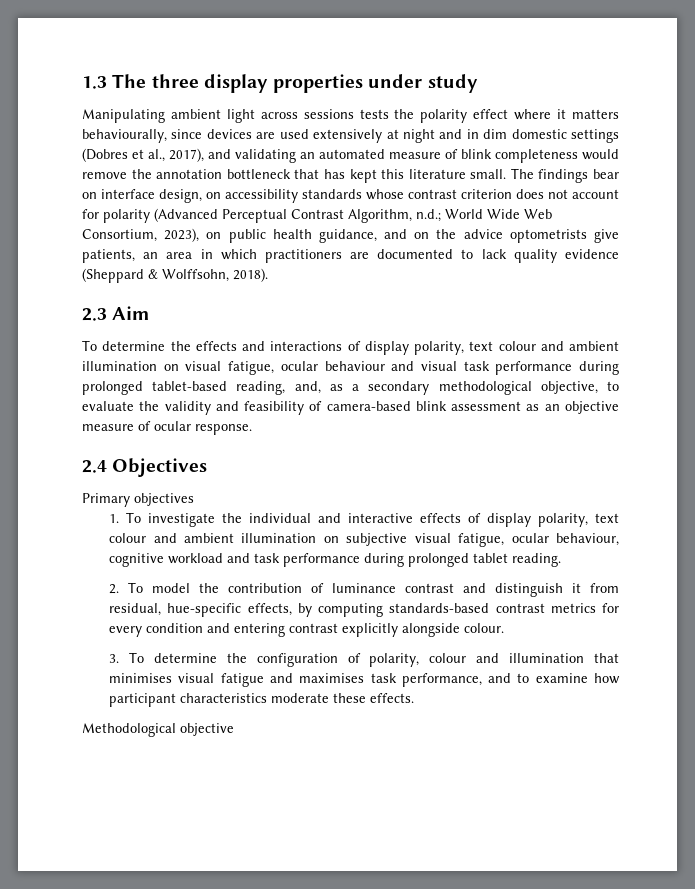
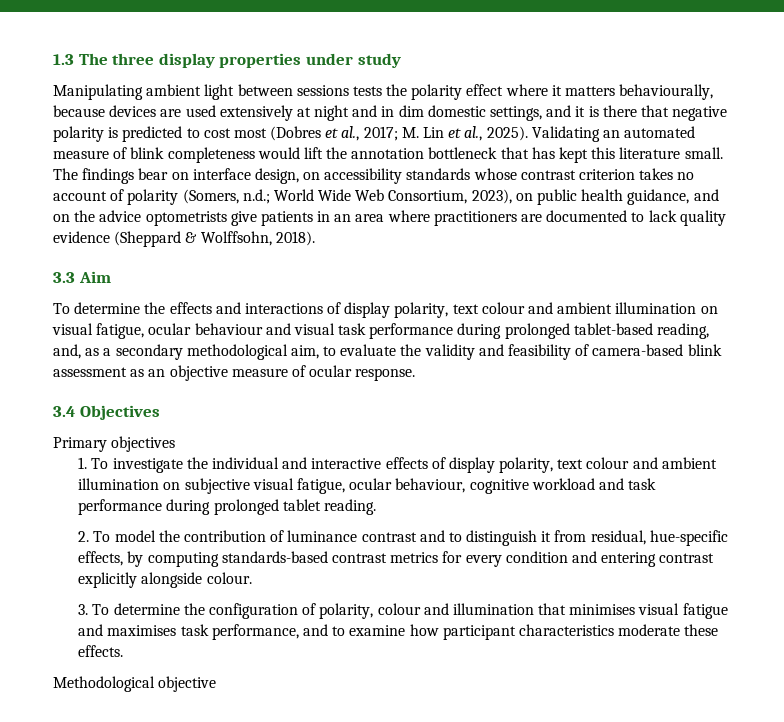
- Manipulating ambient light across sessions tests the polarity effect where it matters behaviourally, since devices are used extensively at night and in dim domestic settings (Dobres et al., 2017), and validating an automated measure of blink completeness would remove the annotation bottleneck that has kept this literature small.
+ Manipulating ambient light between sessions tests the polarity effect where it matters behaviourally, because devices are used extensively at night and in dim domestic settings, and it is there that negative polarity is predicted to cost most (Dobres et al., 2017; M. Lin et al., 2025). Validating an automated measure of blink completeness would lift the annotation bottleneck that has kept this literature small.
- The findings bear on interface design, on accessibility standards whose contrast criterion does not account for polarity (Advanced Perceptual Contrast Algorithm, n.d.; World Wide Web Consortium, 2023), on public health guidance, and on the advice optometrists give patients, an area in which practitioners are documented to lack quality evidence (Sheppard & Wolffsohn, 2018).
+ The findings bear on interface design, on accessibility standards whose contrast criterion takes no account of polarity (Somers, n.d.; World Wide Web Consortium, 2023), on public health guidance, and on the advice optometrists give patients in an area where practitioners are documented to lack quality evidence (Sheppard & Wolffsohn, 2018).
- 2.3 Aim
+ 3.3 Aim
- To determine the effects and interactions of display polarity, text colour and ambient illumination on visual fatigue, ocular behaviour and visual task performance during prolonged tablet-based reading, and, as a secondary methodological objective, to evaluate the validity and feasibility of camera-based blink assessment as an objective measure of ocular response.
+ To determine the effects and interactions of display polarity, text colour and ambient illumination on visual fatigue, ocular behaviour and visual task performance during prolonged tablet-based reading, and, as a secondary methodological aim, to evaluate the validity and feasibility of camera-based blink assessment as an objective measure of ocular response.
- 2.4 Objectives
+ 3.4 Objectives
- 2. To model the contribution of luminance contrast and distinguish it from residual, hue-specific effects, by computing standards-based contrast metrics for every condition and entering contrast explicitly alongside colour.
+ 2. To model the contribution of luminance contrast and to distinguish it from residual, hue-specific effects, by computing standards-based contrast metrics for every condition and entering contrast explicitly alongside colour.

